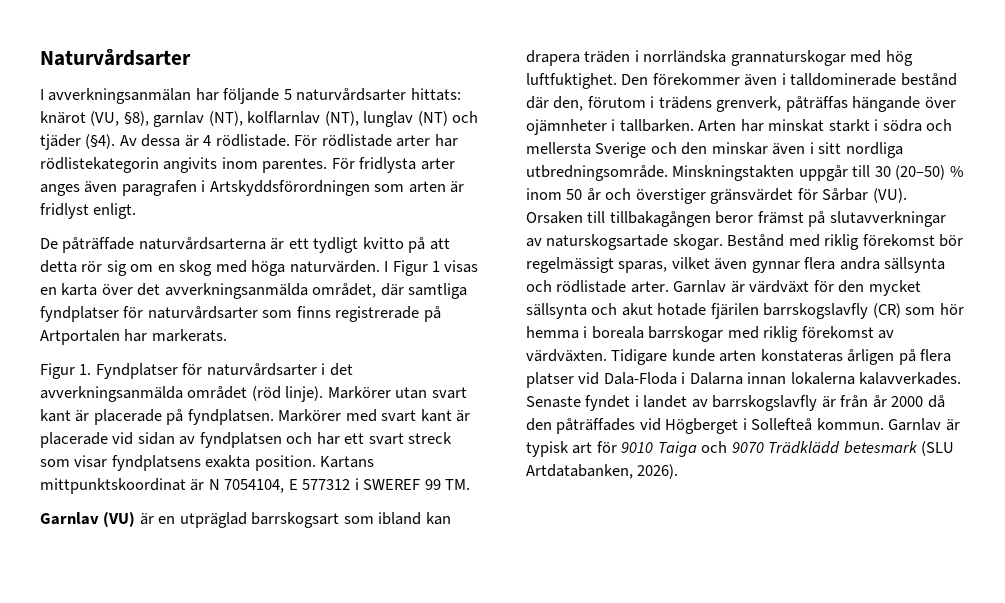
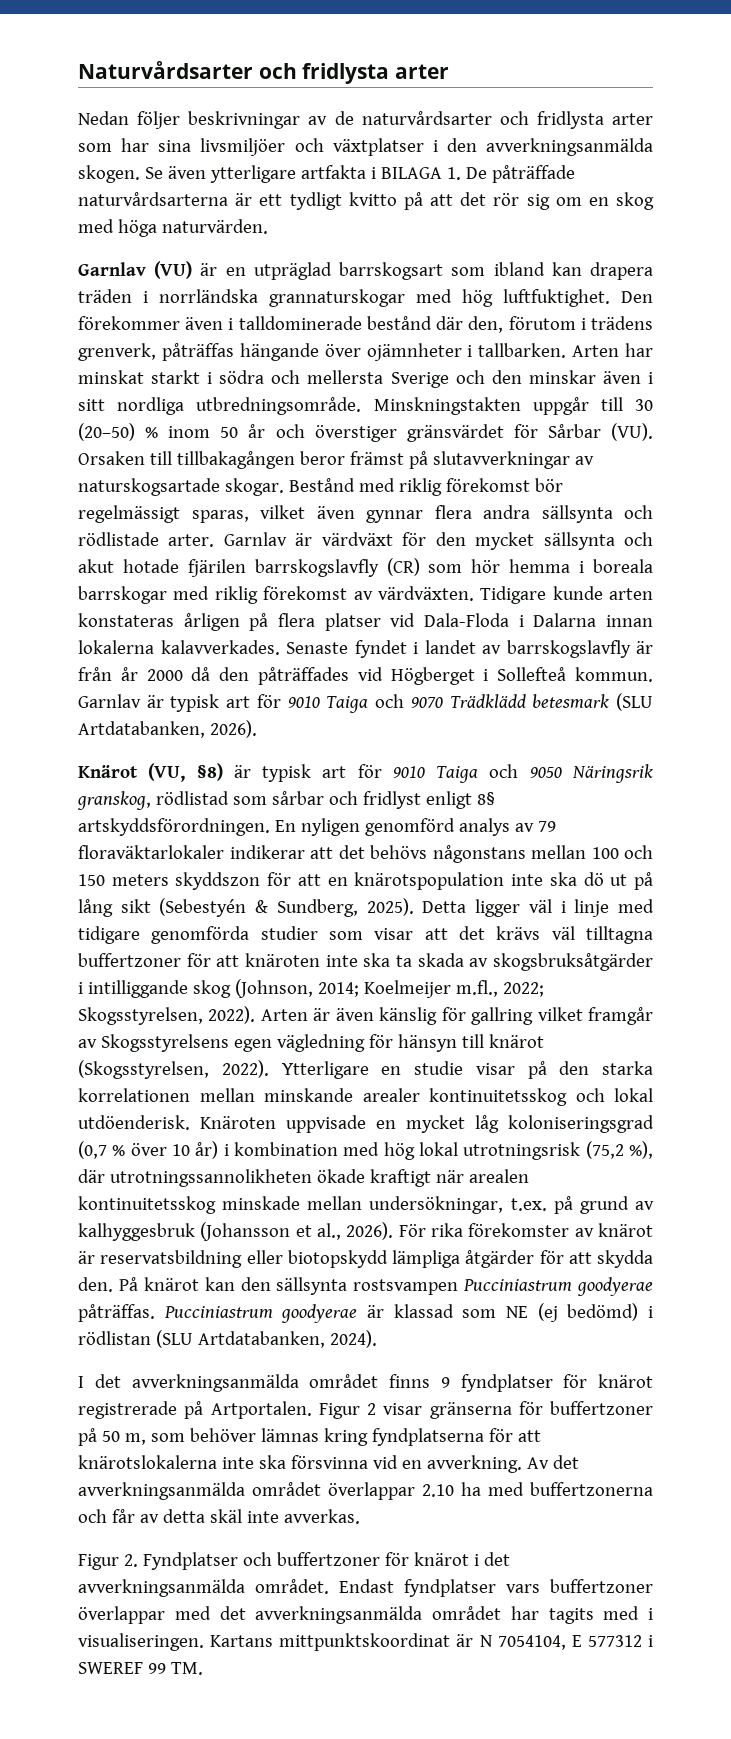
- Naturvårdsarter
- I avverkningsanmälan har följande 5 naturvårdsarter hittats: knärot (VU, §8), garnlav (NT), kolflarnlav (NT), lunglav (NT) och tjäder (§4). Av dessa är 4 rödlistade. För rödlistade arter har rödlistekategorin angivits inom parentes. För fridlysta arter anges även paragrafen i Artskyddsförordningen som arten är fridlyst enligt.
- De påträffade naturvårdsarterna är ett tydligt kvitto på att detta rör sig om en skog med höga naturvärden. I Figur 1 visas en karta över det avverkningsanmälda området, där samtliga fyndplatser för naturvårdsarter som finns registrerade på Artportalen har markerats.
- Figur 1. Fyndplatser för naturvårdsarter i det avverkningsanmälda området (röd linje). Markörer utan svart kant är placerade på fyndplatsen. Markörer med svart kant är placerade vid sidan av fyndplatsen och har ett svart streck som visar fyndplatsens exakta position. Kartans mittpunktskoordinat är N 7054104, E 577312 i SWEREF 99 TM.
+ Naturvårdsarter och fridlysta arter
+ Nedan följer beskrivningar av de naturvårdsarter och fridlysta arter som har sina livsmiljöer och växtplatser i den avverkningsanmälda skogen. Se även ytterligare artfakta i BILAGA 1. De påträffade naturvårdsarterna är ett tydligt kvitto på att det rör sig om en skog med höga naturvärden.
+ Knärot (VU, §8) är typisk art för 9010 Taiga och 9050 Näringsrik granskog, rödlistad som sårbar och fridlyst enligt 8§ artskyddsförordningen. En nyligen genomförd analys av 79 floraväktarlokaler indikerar att det behövs någonstans mellan 100 och 150 meters skyddszon för att en knärotspopulation inte ska dö ut på lång sikt (Sebestyén & Sundberg, 2025). Detta ligger väl i linje med tidigare genomförda studier som visar att det krävs väl tilltagna buffertzoner för att knäroten inte ska ta skada av skogsbruksåtgärder i intilliggande skog (Johnson, 2014; Koelmeijer m.fl., 2022; Skogsstyrelsen, 2022). Arten är även känslig för gallring vilket framgår av Skogsstyrelsens egen vägledning för hänsyn till knärot (Skogsstyrelsen, 2022). Ytterligare en studie visar på den starka korrelationen mellan minskande arealer kontinuitetsskog och lokal utdöenderisk. Knäroten uppvisade en mycket låg koloniseringsgrad (0,7 % över 10 år) i kombination med hög lokal utrotningsrisk (75,2 %), där utrotningssannolikheten ökade kraftigt när arealen kontinuitetsskog minskade mellan undersökningar, t.ex. på grund av kalhyggesbruk (Johansson et al., 2026). För rika förekomster av knärot är reservatsbildning eller biotopskydd lämpliga åtgärder för att skydda den. På knärot kan den sällsynta rostsvampen Pucciniastrum goodyerae påträffas. Pucciniastrum goodyerae är klassad som NE (ej bedömd) i rödlistan (SLU Artdatabanken, 2024).
+ I det avverkningsanmälda området finns 9 fyndplatser för knärot registrerade på Artportalen. Figur 2 visar gränserna för buffertzoner på 50 m, som behöver lämnas kring fyndplatserna för att knärotslokalerna inte ska försvinna vid en avverkning. Av det avverkningsanmälda området överlappar 2.10 ha med buffertzonerna och får av detta skäl inte avverkas.
+ Figur 2. Fyndplatser och buffertzoner för knärot i det avverkningsanmälda området. Endast fyndplatser vars buffertzoner överlappar med det avverkningsanmälda området har tagits med i visualiseringen. Kartans mittpunktskoordinat är N 7054104, E 577312 i SWEREF 99 TM.

